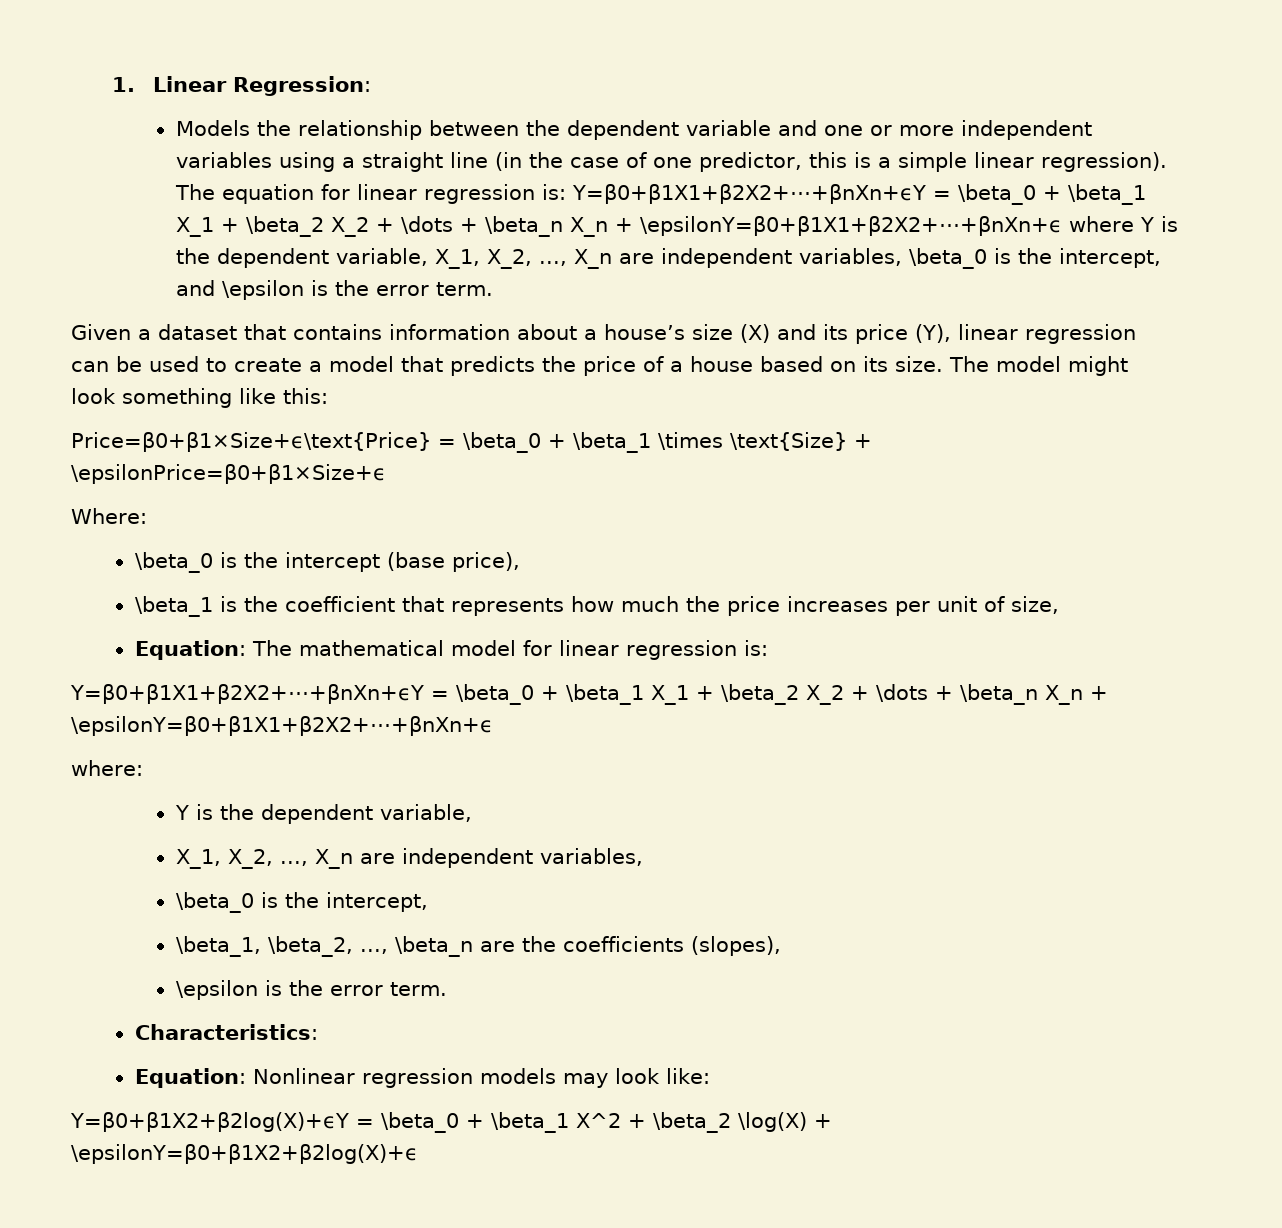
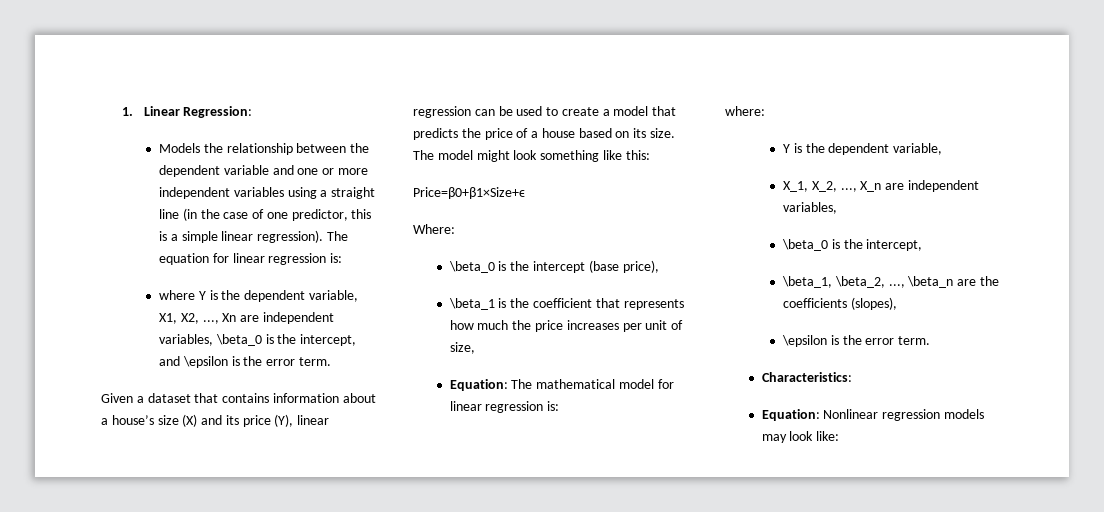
- The equation for linear regression is: Y=β0+β1X1+β2X2+⋯+βnXn+ϵY = \beta_0 + \beta_1 X_1 + \beta_2 X_2 + \dots + \beta_n X_n + \epsilonY=β0+β1X1+β2X2+⋯+βnXn+ϵ where Y is the dependent variable, X_1, X_2, ..., X_n are independent variables, \beta_0 is the intercept, and \epsilon is the error term.
+ The equation for linear regression is:
+ where Y is the dependent variable, X1, X2, ..., Xn are independent variables, \beta_0 is the intercept, and \epsilon is the error term.
- Price=β0+β1×Size+ϵ\text{Price} = \beta_0 + \beta_1 \times \text{Size} + \epsilonPrice=β0+β1×Size+ϵ
+ Price=β0+β1×Size+ϵ
  Equation: The mathematical model for linear regression is:
- Y=β0+β1X1+β2X2+⋯+βnXn+ϵY = \beta_0 + \beta_1 X_1 + \beta_2 X_2 + \dots + \beta_n X_n + \epsilonY=β0+β1X1+β2X2+⋯+βnXn+ϵ
- Y=β0+β1X2+β2log(X)+ϵY = \beta_0 + \beta_1 X^2 + \beta_2 \log(X) + \epsilonY=β0+β1X2+β2log(X)+ϵ

